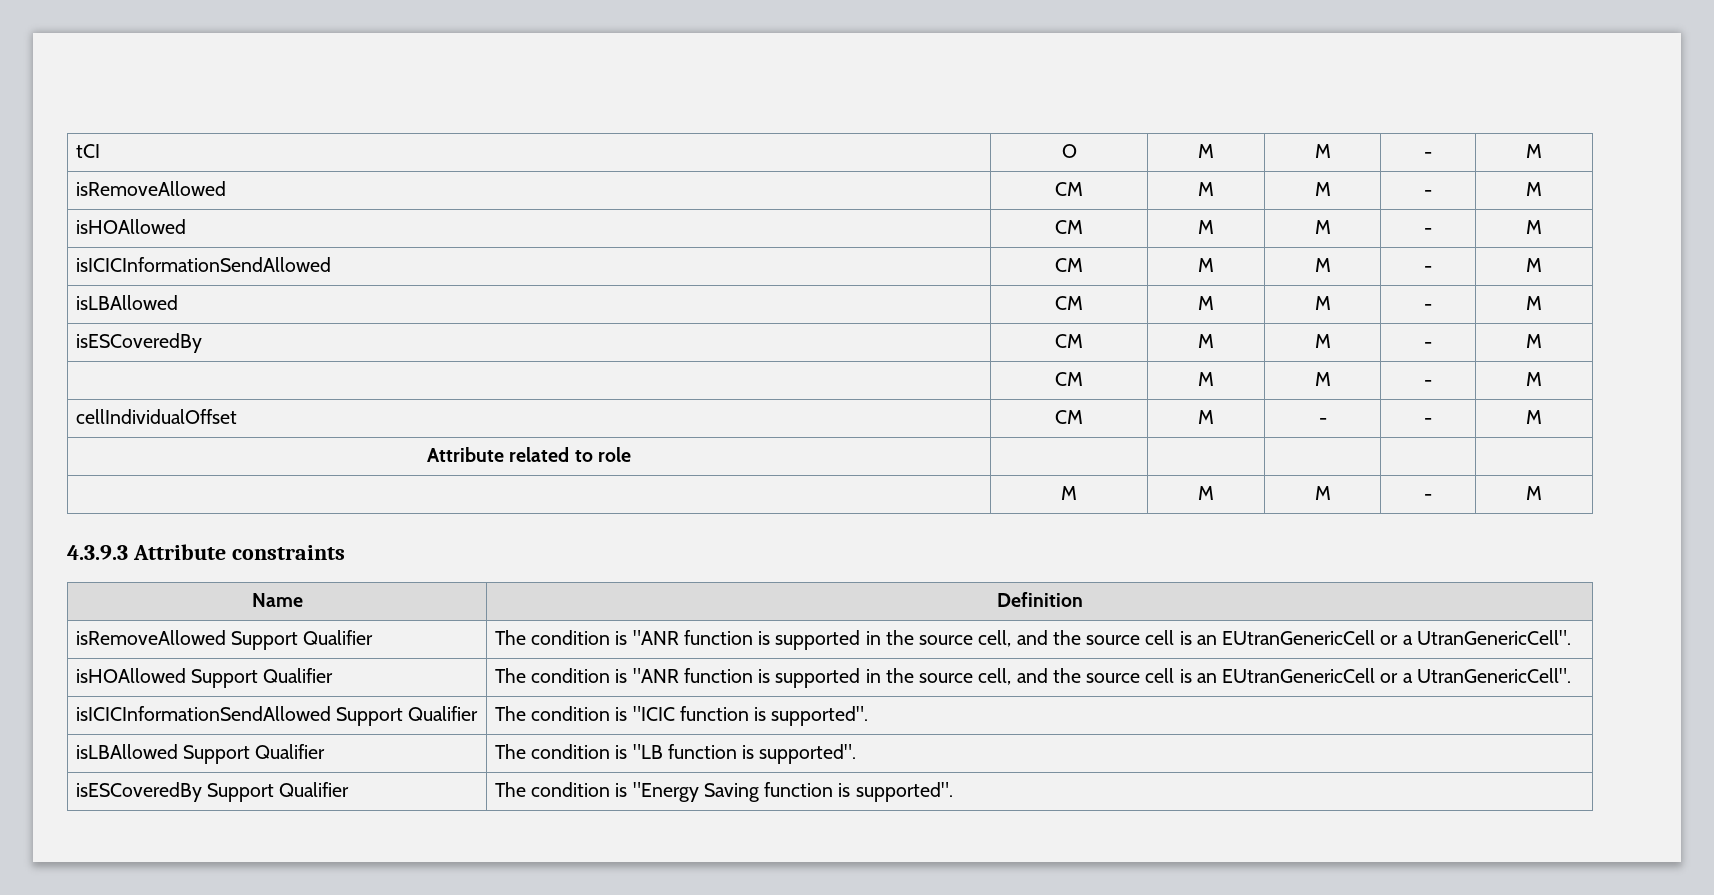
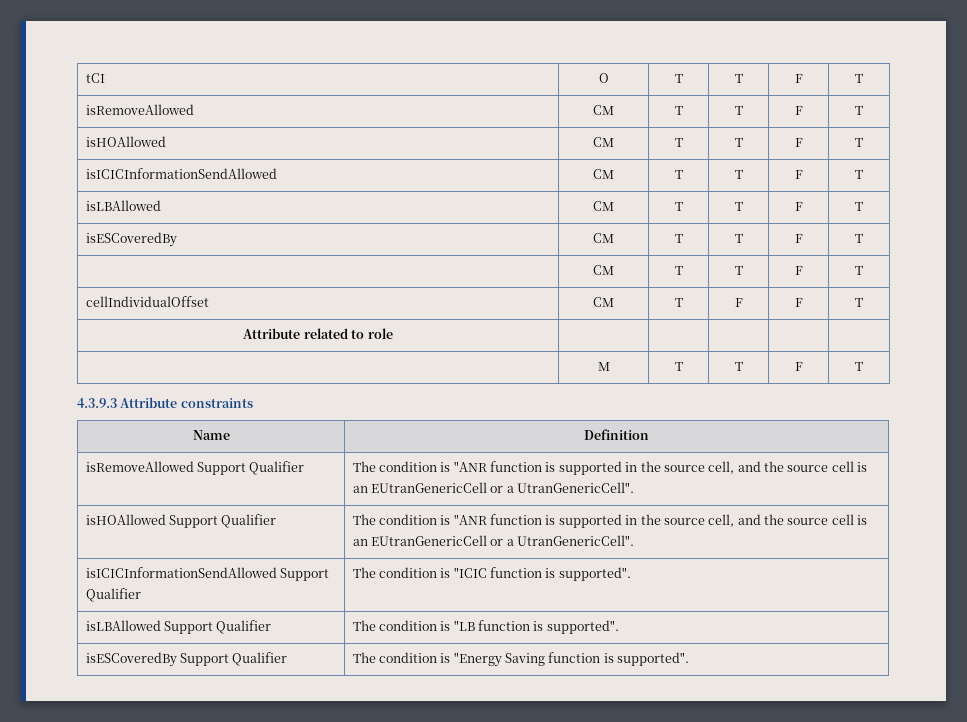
- tCI | O | M | M | - | M
- isRemoveAllowed | CM | M | M | - | M
- isHOAllowed | CM | M | M | - | M
- isICICInformationSendAllowed | CM | M | M | - | M
- isLBAllowed | CM | M | M | - | M
- isESCoveredBy | CM | M | M | - | M
- | CM | M | M | - | M
- cellIndividualOffset | CM | M | - | - | M
+ tCI | O | T | T | F | T
+ isRemoveAllowed | CM | T | T | F | T
+ isHOAllowed | CM | T | T | F | T
+ isICICInformationSendAllowed | CM | T | T | F | T
+ isLBAllowed | CM | T | T | F | T
+ isESCoveredBy | CM | T | T | F | T
+ | CM | T | T | F | T
+ cellIndividualOffset | CM | T | F | F | T
- | M | M | M | - | M
+ | M | T | T | F | T

